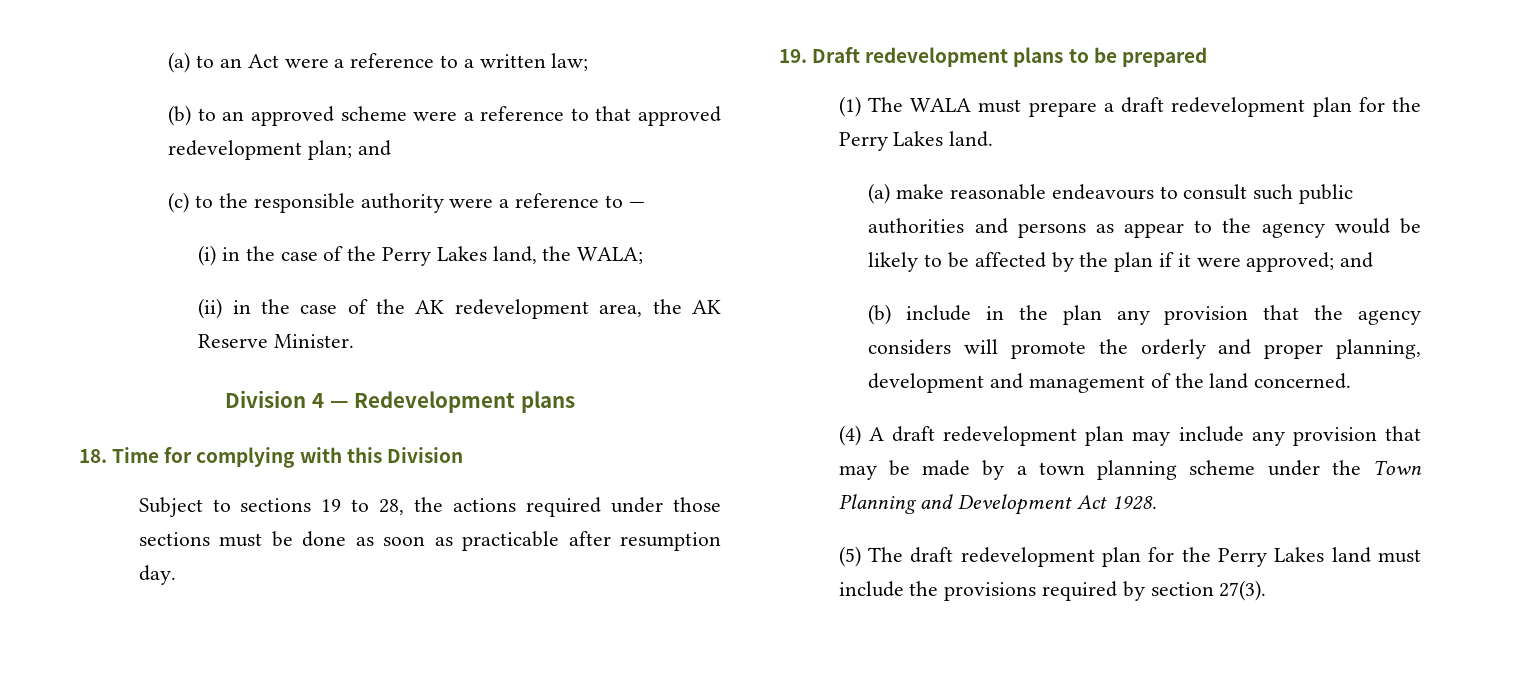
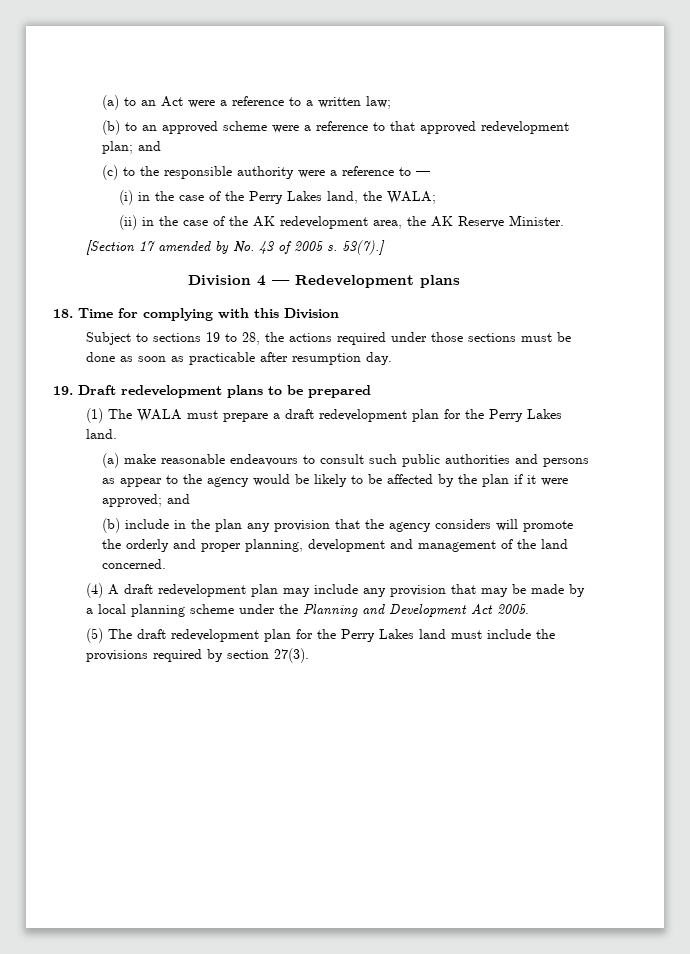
+ [Section 17 amended by No. 43 of 2005 s. 53(7).]
- (4) A draft redevelopment plan may include any provision that may be made by a town planning scheme under the Town Planning and Development Act 1928.
+ (4) A draft redevelopment plan may include any provision that may be made by a local planning scheme under the Planning and Development Act 2005.

